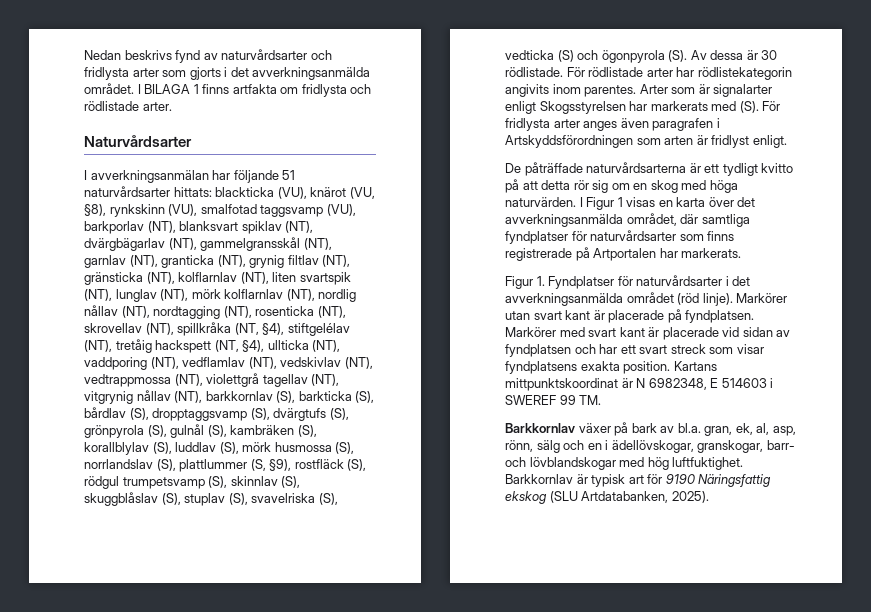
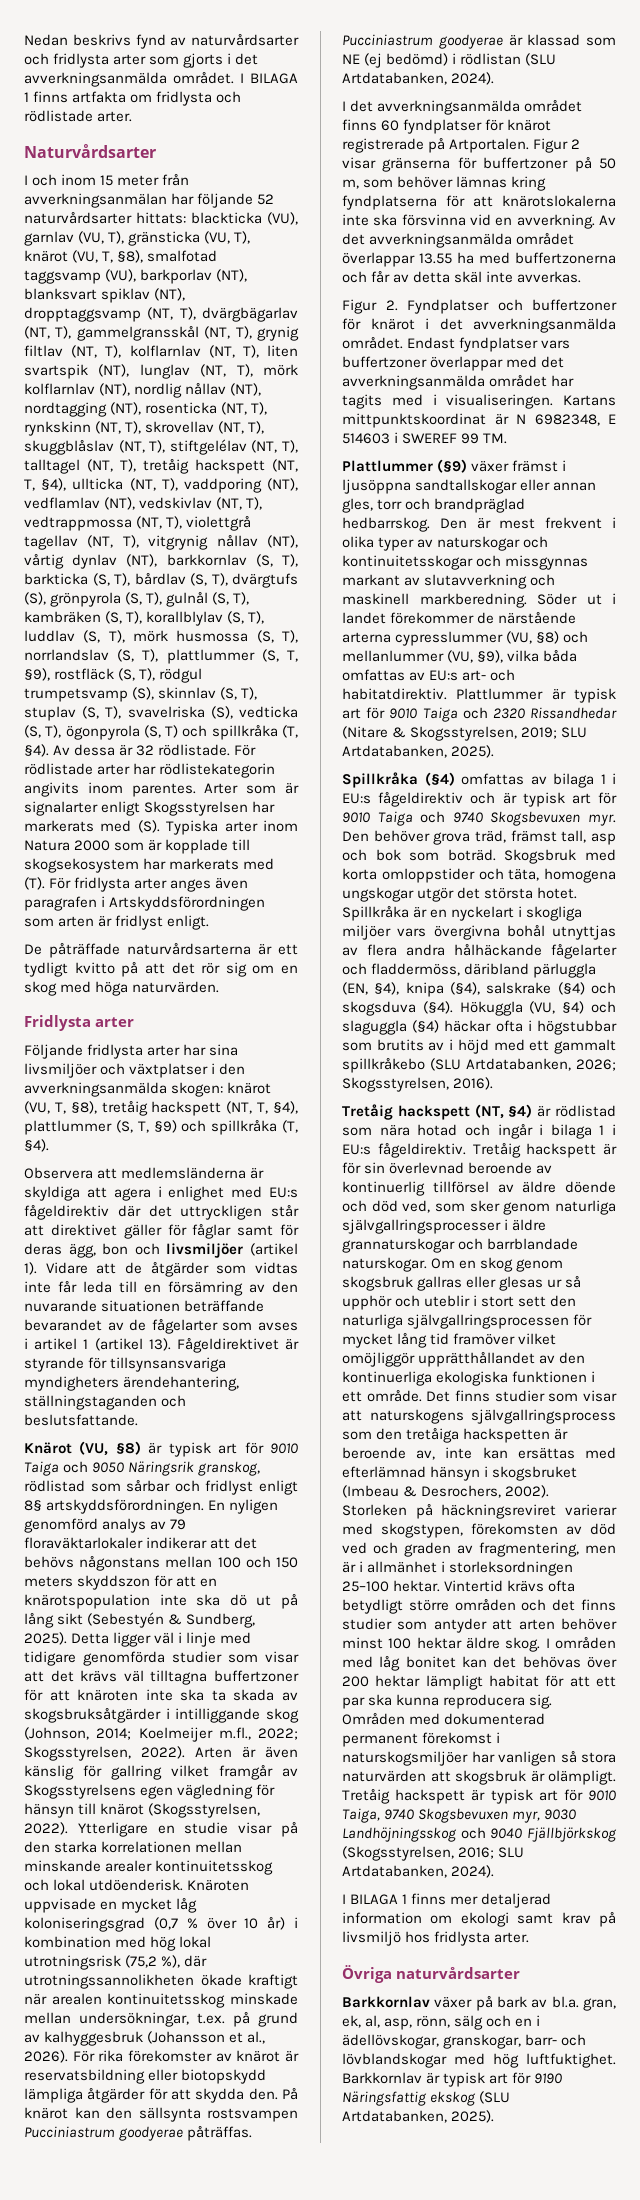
- I avverkningsanmälan har följande 51 naturvårdsarter hittats: blackticka (VU), knärot (VU, §8), rynkskinn (VU), smalfotad taggsvamp (VU), barkporlav (NT), blanksvart spiklav (NT), dvärgbägarlav (NT), gammelgransskål (NT), garnlav (NT), granticka (NT), grynig filtlav (NT), gränsticka (NT), kolflarnlav (NT), liten svartspik (NT), lunglav (NT), mörk kolflarnlav (NT), nordlig nållav (NT), nordtagging (NT), rosenticka (NT), skrovellav (NT), spillkråka (NT, §4), stiftgelélav (NT), tretåig hackspett (NT, §4), ullticka (NT), vaddporing (NT), vedflamlav (NT), vedskivlav (NT), vedtrappmossa (NT), violettgrå tagellav (NT), vitgrynig nållav (NT), barkkornlav (S), barkticka (S), bårdlav (S), dropptaggsvamp (S), dvärgtufs (S), grönpyrola (S), gulnål (S), kambräken (S), korallblylav (S), luddlav (S), mörk husmossa (S), norrlandslav (S), plattlummer (S, §9), rostfläck (S), rödgul trumpetsvamp (S), skinnlav (S), skuggblåslav (S), stuplav (S), svavelriska (S), vedticka (S) och ögonpyrola (S). Av dessa är 30 rödlistade.
+ I och inom 15 meter från avverkningsanmälan har följande 52 naturvårdsarter hittats: blackticka (VU), garnlav (VU, T), gränsticka (VU, T), knärot (VU, T, §8), smalfotad taggsvamp (VU), barkporlav (NT), blanksvart spiklav (NT), dropptaggsvamp (NT, T), dvärgbägarlav (NT, T), gammelgransskål (NT, T), grynig filtlav (NT, T), kolflarnlav (NT, T), liten svartspik (NT), lunglav (NT, T), mörk kolflarnlav (NT), nordlig nållav (NT), nordtagging (NT), rosenticka (NT, T), rynkskinn (NT, T), skrovellav (NT, T), skuggblåslav (NT, T), stiftgelélav (NT, T), talltagel (NT, T), tretåig hackspett (NT, T, §4), ullticka (NT, T), vaddporing (NT), vedflamlav (NT), vedskivlav (NT, T), vedtrappmossa (NT, T), violettgrå tagellav (NT, T), vitgrynig nållav (NT), vårtig dynlav (NT), barkkornlav (S, T), barkticka (S, T), bårdlav (S, T), dvärgtufs (S), grönpyrola (S, T), gulnål (S, T), kambräken (S, T), korallblylav (S, T), luddlav (S, T), mörk husmossa (S, T), norrlandslav (S, T), plattlummer (S, T, §9), rostfläck (S, T), rödgul trumpetsvamp (S), skinnlav (S, T), stuplav (S, T), svavelriska (S), vedticka (S, T), ögonpyrola (S, T) och spillkråka (T, §4). Av dessa är 32 rödlistade.
- Arter som är signalarter enligt Skogsstyrelsen har markerats med (S). För fridlysta arter anges även paragrafen i Artskyddsförordningen som arten är fridlyst enligt.
+ Arter som är signalarter enligt Skogsstyrelsen har markerats med (S). Typiska arter inom Natura 2000 som är kopplade till skogsekosystem har markerats med (T). För fridlysta arter anges även paragrafen i Artskyddsförordningen som arten är fridlyst enligt.
- De påträffade naturvårdsarterna är ett tydligt kvitto på att detta rör sig om en skog med höga naturvärden. I Figur 1 visas en karta över det avverkningsanmälda området, där samtliga fyndplatser för naturvårdsarter som finns registrerade på Artportalen har markerats.
- Figur 1. Fyndplatser för naturvårdsarter i det avverkningsanmälda området (röd linje). Markörer utan svart kant är placerade på fyndplatsen. Markörer med svart kant är placerade vid sidan av fyndplatsen och har ett svart streck som visar fyndplatsens exakta position.
+ De påträffade naturvårdsarterna är ett tydligt kvitto på att det rör sig om en skog med höga naturvärden.
+ Fridlysta arter
+ Följande fridlysta arter har sina livsmiljöer och växtplatser i den avverkningsanmälda skogen: knärot (VU, T, §8), tretåig hackspett (NT, T, §4), plattlummer (S, T, §9) och spillkråka (T, §4).
+ Observera att medlemsländerna är skyldiga att agera i enlighet med EU:s fågeldirektiv där det uttryckligen står att direktivet gäller för fåglar samt för deras ägg, bon och livsmiljöer (artikel 1). Vidare att de åtgärder som vidtas inte får leda till en försämring av den nuvarande situationen beträffande bevarandet av de fågelarter som avses i artikel 1 (artikel 13). Fågeldirektivet är styrande för tillsynsansvariga myndigheters ärendehantering, ställningstaganden och beslutsfattande.
+ Knärot (VU, §8) är typisk art för 9010 Taiga och 9050 Näringsrik granskog, rödlistad som sårbar och fridlyst enligt 8§ artskyddsförordningen. En nyligen genomförd analys av 79 floraväktarlokaler indikerar att det behövs någonstans mellan 100 och 150 meters skyddszon för att en knärotspopulation inte ska dö ut på lång sikt (Sebestyén & Sundberg, 2025). Detta ligger väl i linje med tidigare genomförda studier som visar att det krävs väl tilltagna buffertzoner för att knäroten inte ska ta skada av skogsbruksåtgärder i intilliggande skog (Johnson, 2014; Koelmeijer m.fl., 2022; Skogsstyrelsen, 2022). Arten är även känslig för gallring vilket framgår av Skogsstyrelsens egen vägledning för hänsyn till knärot (Skogsstyrelsen, 2022). Ytterligare en studie visar på den starka korrelationen mellan minskande arealer kontinuitetsskog och lokal utdöenderisk. Knäroten uppvisade en mycket låg koloniseringsgrad (0,7 % över 10 år) i kombination med hög lokal utrotningsrisk (75,2 %), där utrotningssannolikheten ökade kraftigt när arealen kontinuitetsskog minskade mellan undersökningar, t.ex. på grund av kalhyggesbruk (Johansson et al., 2026). För rika förekomster av knärot är reservatsbildning eller biotopskydd lämpliga åtgärder för att skydda den. På knärot kan den sällsynta rostsvampen Pucciniastrum goodyerae påträffas. Pucciniastrum goodyerae är klassad som NE (ej bedömd) i rödlistan (SLU Artdatabanken, 2024).
+ I det avverkningsanmälda området finns 60 fyndplatser för knärot registrerade på Artportalen. Figur 2 visar gränserna för buffertzoner på 50 m, som behöver lämnas kring fyndplatserna för att knärotslokalerna inte ska försvinna vid en avverkning. Av det avverkningsanmälda området överlappar 13.55 ha med buffertzonerna och får av detta skäl inte avverkas.
+ Figur 2. Fyndplatser och buffertzoner för knärot i det avverkningsanmälda området. Endast fyndplatser vars buffertzoner överlappar med det avverkningsanmälda området har tagits med i visualiseringen.
+ Plattlummer (§9) växer främst i ljusöppna sandtallskogar eller annan gles, torr och brandpräglad hedbarrskog. Den är mest frekvent i olika typer av naturskogar och kontinuitetsskogar och missgynnas markant av slutavverkning och maskinell markberedning. Söder ut i landet förekommer de närstående arterna cypresslummer (VU, §8) och mellanlummer (VU, §9), vilka båda omfattas av EU:s art- och habitatdirektiv. Plattlummer är typisk art för 9010 Taiga och 2320 Rissandhedar (Nitare & Skogsstyrelsen, 2019; SLU Artdatabanken, 2025).
+ Spillkråka (§4) omfattas av bilaga 1 i EU:s fågeldirektiv och är typisk art för 9010 Taiga och 9740 Skogsbevuxen myr. Den behöver grova träd, främst tall, asp och bok som boträd. Skogsbruk med korta omloppstider och täta, homogena ungskogar utgör det största hotet. Spillkråka är en nyckelart i skogliga miljöer vars övergivna bohål utnyttjas av flera andra hålhäckande fågelarter och fladdermöss, däribland pärluggla (EN, §4), knipa (§4), salskrake (§4) och skogsduva (§4). Hökuggla (VU, §4) och slaguggla (§4) häckar ofta i högstubbar som brutits av i höjd med ett gammalt spillkråkebo (SLU Artdatabanken, 2026; Skogsstyrelsen, 2016).
+ Tretåig hackspett (NT, §4) är rödlistad som nära hotad och ingår i bilaga 1 i EU:s fågeldirektiv. Tretåig hackspett är för sin överlevnad beroende av kontinuerlig tillförsel av äldre döende och död ved, som sker genom naturliga självgallringsprocesser i äldre grannaturskogar och barrblandade naturskogar. Om en skog genom skogsbruk gallras eller glesas ur så upphör och uteblir i stort sett den naturliga självgallringsprocessen för mycket lång tid framöver vilket omöjliggör upprätthållandet av den kontinuerliga ekologiska funktionen i ett område. Det finns studier som visar att naturskogens självgallringsprocess som den tretåiga hackspetten är beroende av, inte kan ersättas med efterlämnad hänsyn i skogsbruket (Imbeau & Desrochers, 2002). Storleken på häckningsreviret varierar med skogstypen, förekomsten av död ved och graden av fragmentering, men är i allmänhet i storleksordningen 25–100 hektar. Vintertid krävs ofta betydligt större områden och det finns studier som antyder att arten behöver minst 100 hektar äldre skog. I områden med låg bonitet kan det behövas över 200 hektar lämpligt habitat för att ett par ska kunna reproducera sig. Områden med dokumenterad permanent förekomst i naturskogsmiljöer har vanligen så stora naturvärden att skogsbruk är olämpligt. Tretåig hackspett är typisk art för 9010 Taiga, 9740 Skogsbevuxen myr, 9030 Landhöjningsskog och 9040 Fjällbjörkskog (Skogsstyrelsen, 2016; SLU Artdatabanken, 2024).
+ I BILAGA 1 finns mer detaljerad information om ekologi samt krav på livsmiljö hos fridlysta arter.
+ Övriga naturvårdsarter

